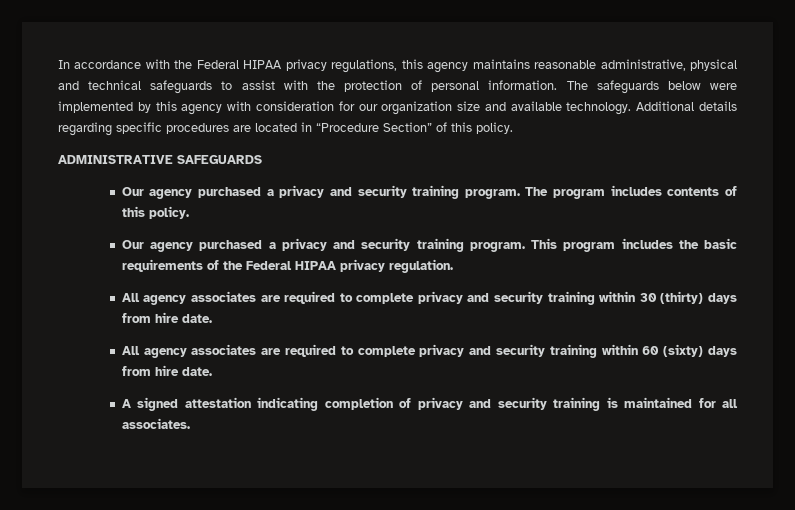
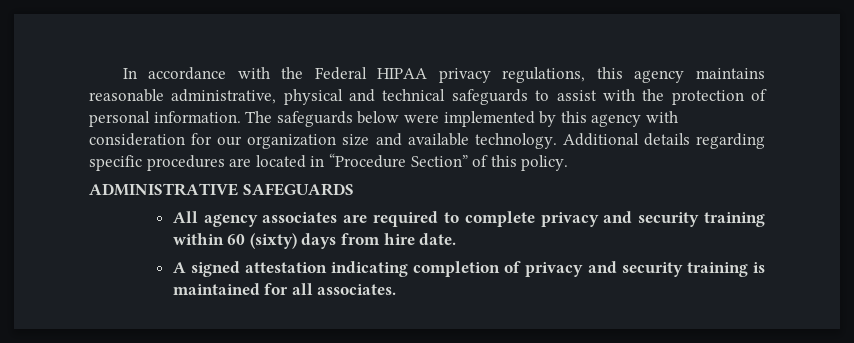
- Our agency purchased a privacy and security training program. The program includes contents of this policy.
- Our agency purchased a privacy and security training program. This program includes the basic requirements of the Federal HIPAA privacy regulation.
- All agency associates are required to complete privacy and security training within 30 (thirty) days from hire date.

